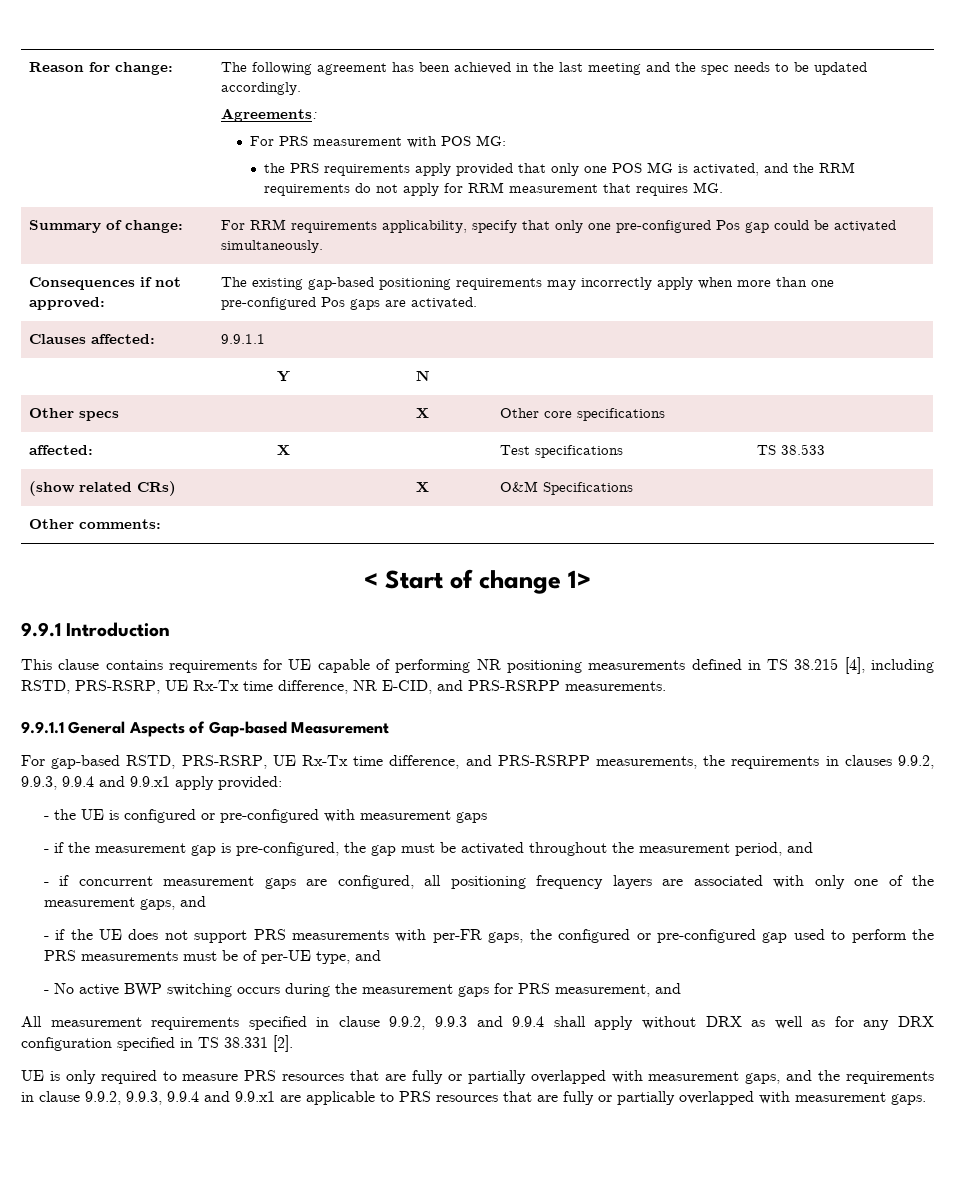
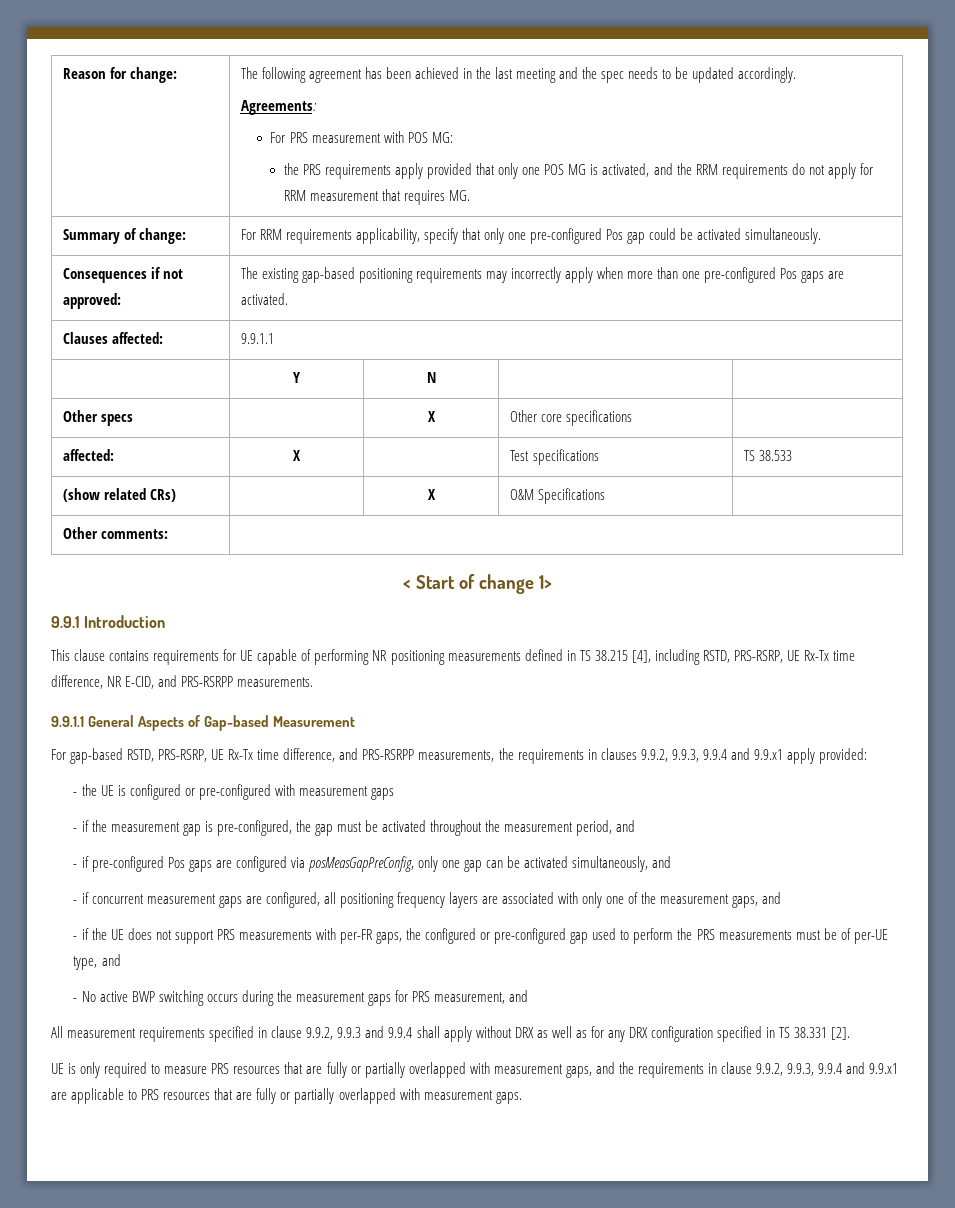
+ - if pre-configured Pos gaps are configured via posMeasGapPreConfig, only one gap can be activated simultaneously, and

